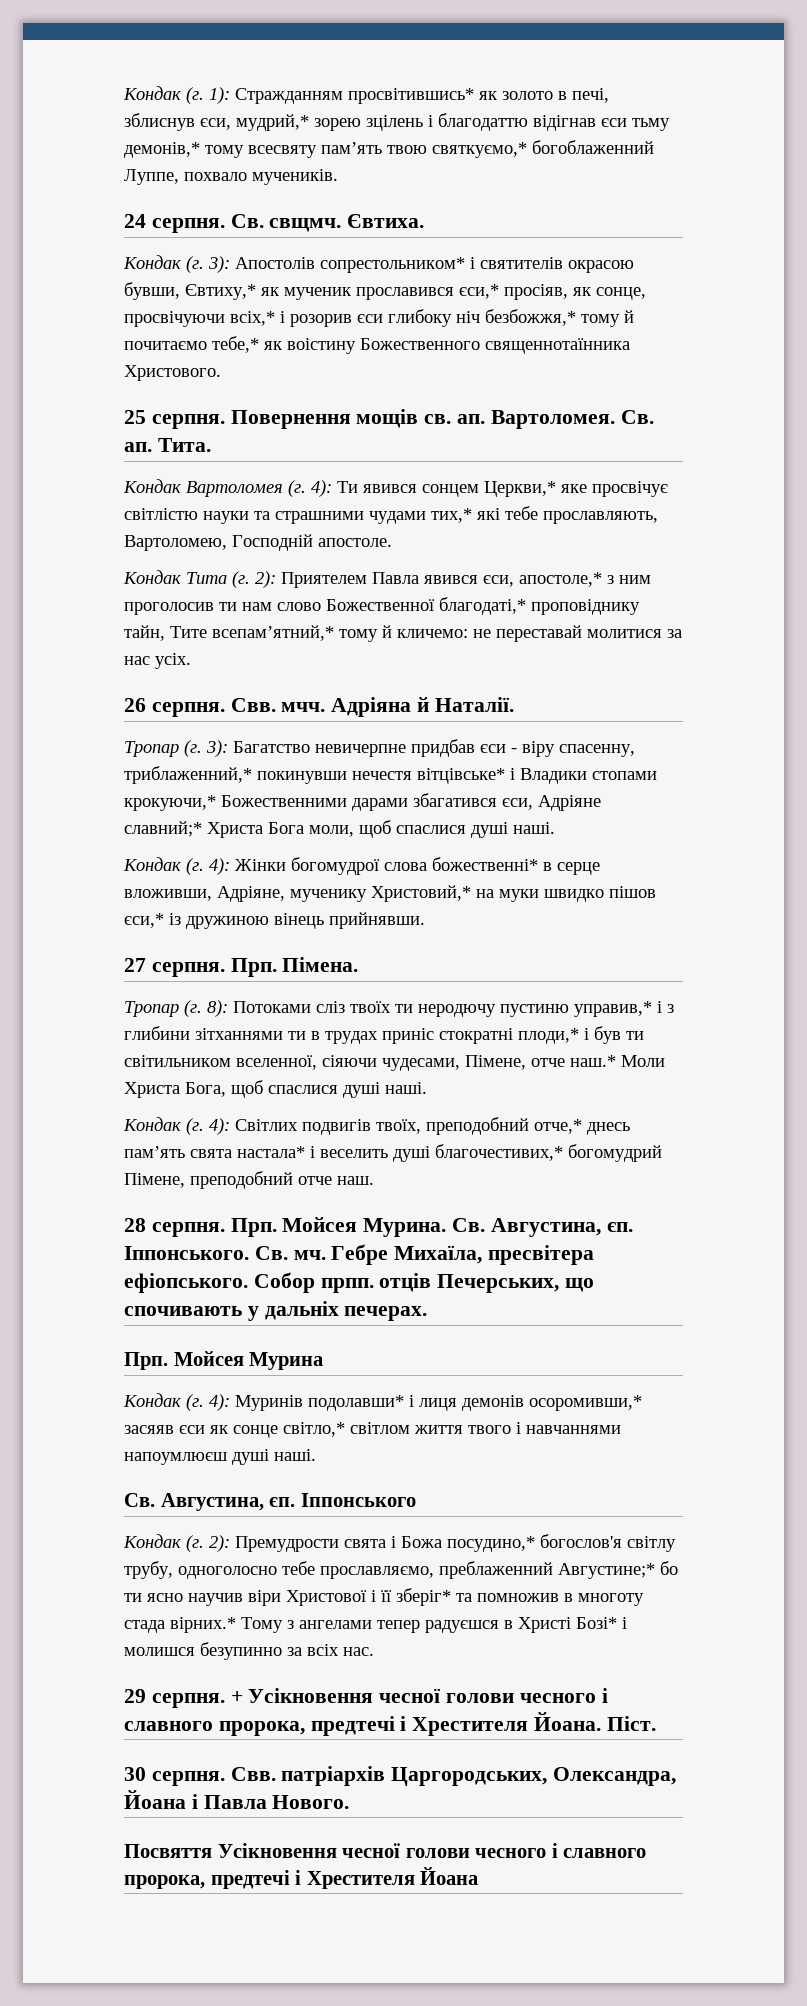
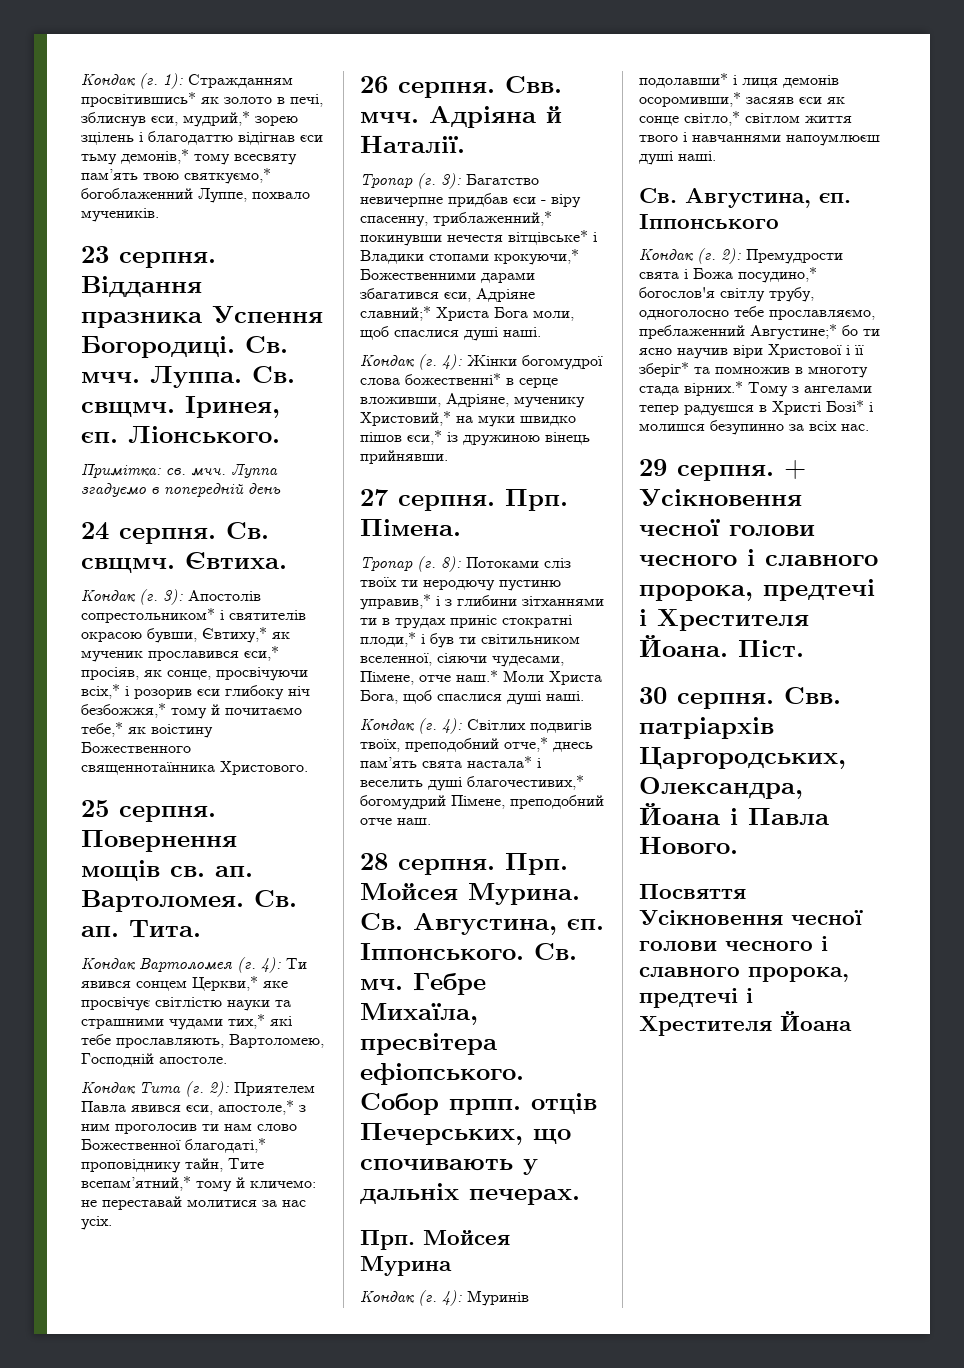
+ 23 серпня. Віддання празника Успення Богородиці. Св. мчч. Луппа. Св. свщмч. Іринея, єп. Ліонського.
+ Примітка: св. мчч. Луппа згадуємо в попередній день

